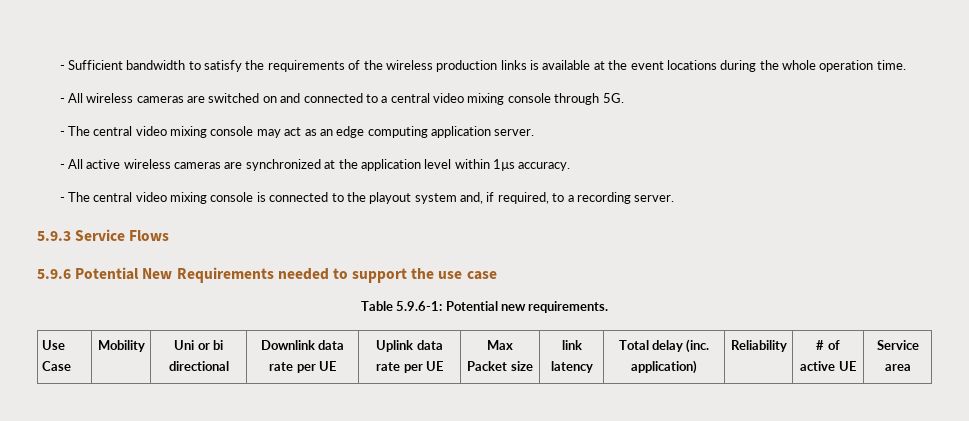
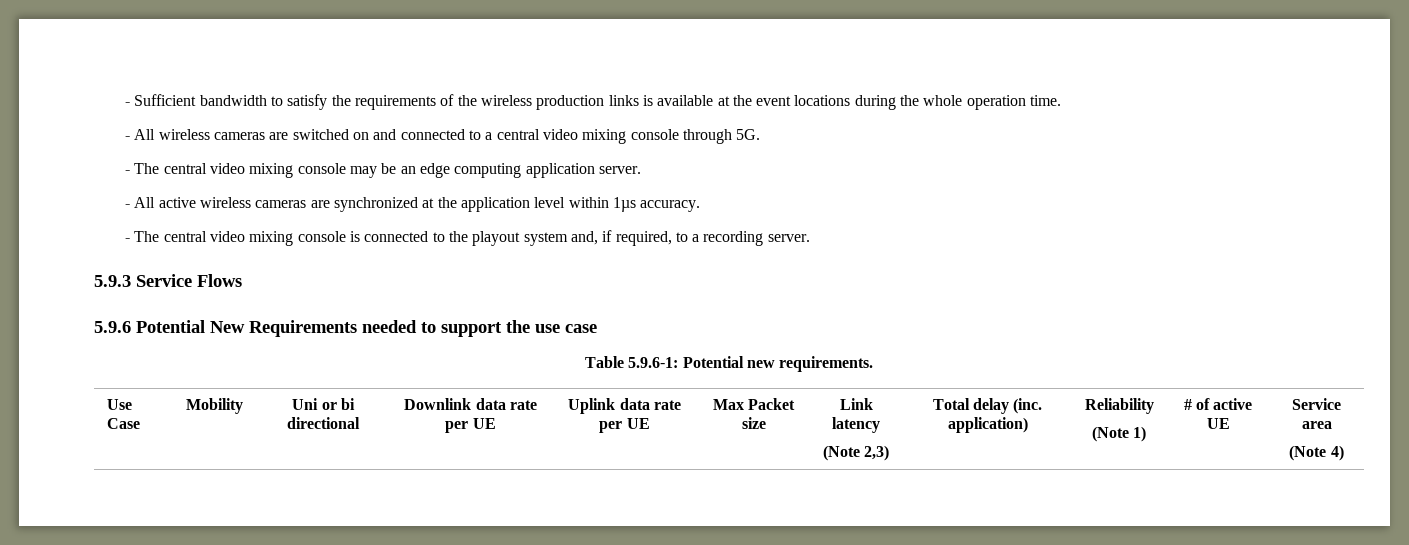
- - The central video mixing console may act as an edge computing application server.
+ - The central video mixing console may be an edge computing application server.
- Use Case | Mobility | Uni or bi directional | Downlink data rate per UE | Uplink data rate per UE | Max Packet size | link latency | Total delay (inc. application) | Reliability | # of active UE | Service area
+ Use Case | Mobility | Uni or bi directional | Downlink data rate per UE | Uplink data rate per UE | Max Packet size | Link latency
+ (Note 2,3) | Total delay (inc. application) | Reliability
+ (Note 1) | # of active UE | Service area
+ (Note 4)

